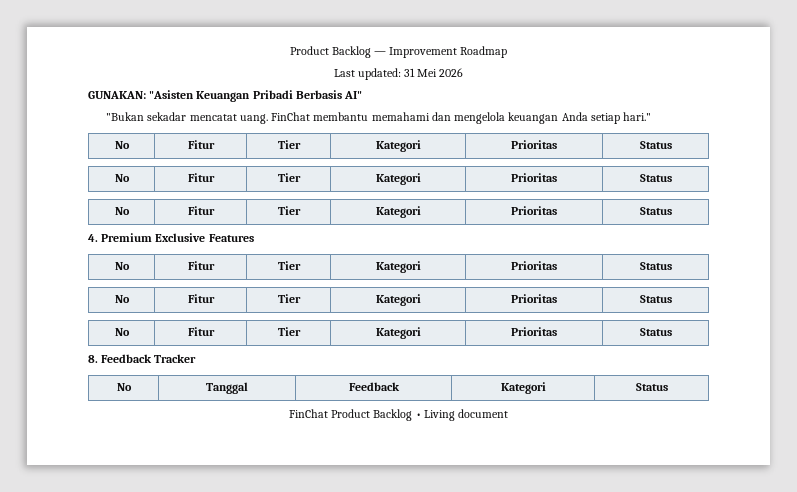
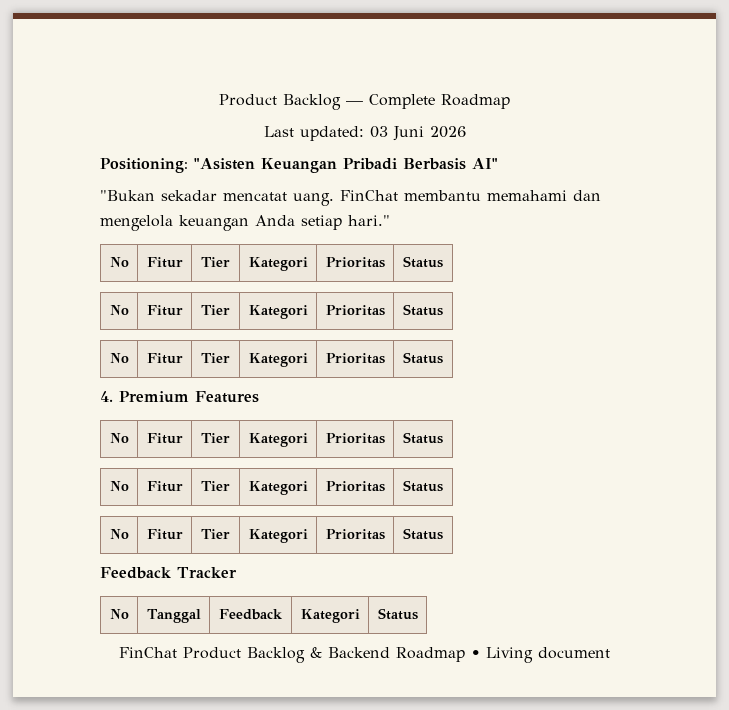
- Product Backlog — Improvement Roadmap
+ Product Backlog — Complete Roadmap
- Last updated: 31 Mei 2026
+ Last updated: 03 Juni 2026
- GUNAKAN: "Asisten Keuangan Pribadi Berbasis AI"
+ Positioning: "Asisten Keuangan Pribadi Berbasis AI"
- 4. Premium Exclusive Features
+ 4. Premium Features
- 8. Feedback Tracker
+ Feedback Tracker
- FinChat Product Backlog • Living document
+ FinChat Product Backlog & Backend Roadmap • Living document

